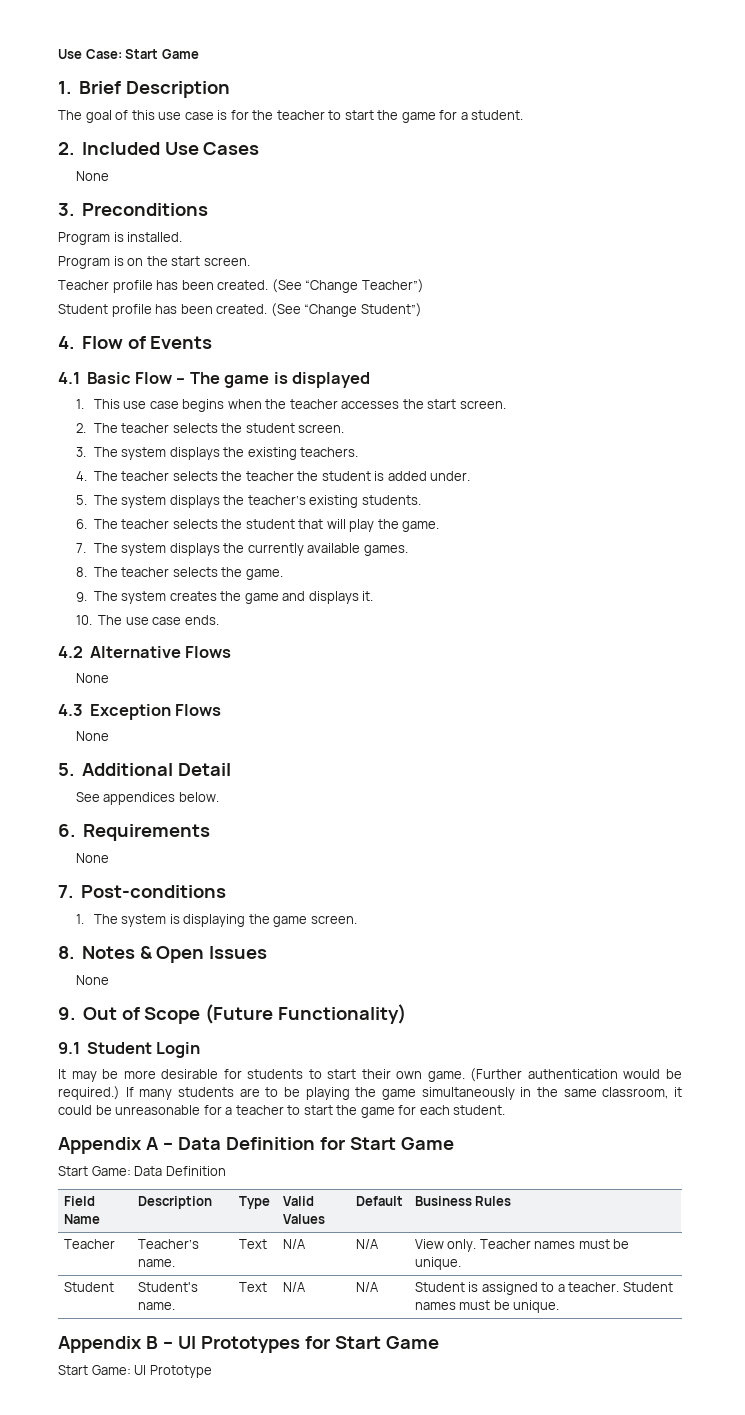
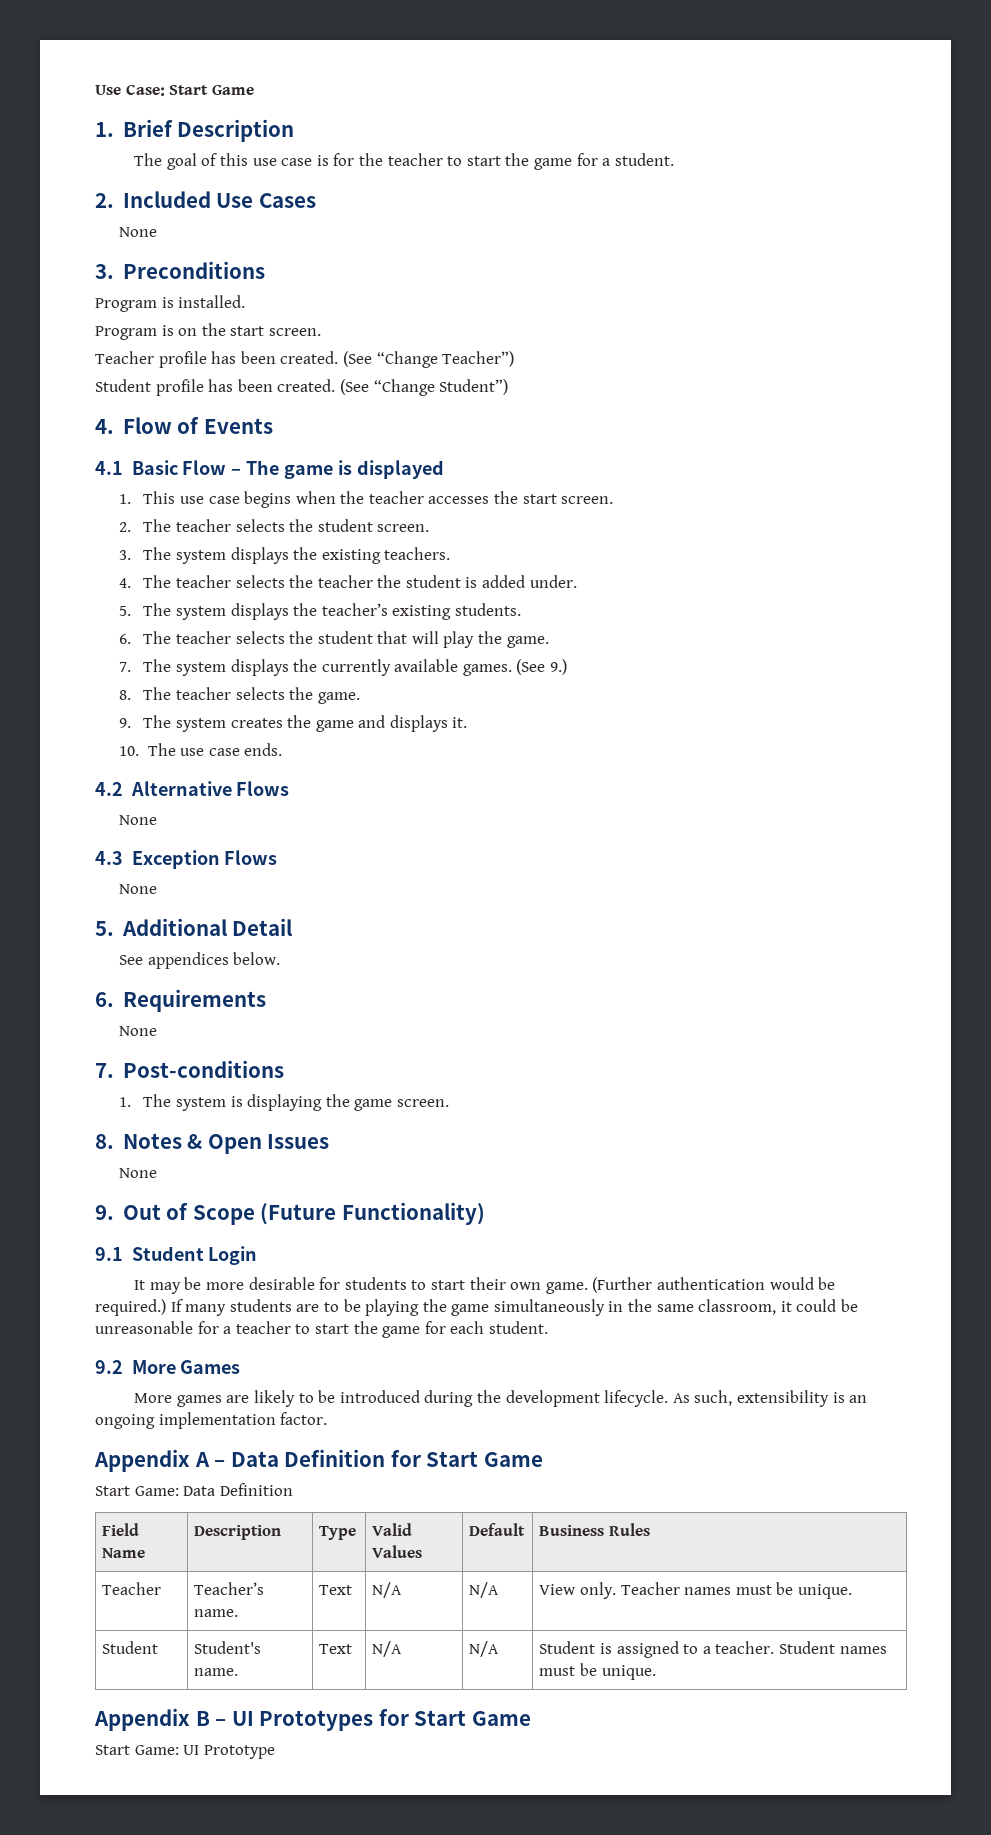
+ (See 9.)
+ 9.2 More Games
+ More games are likely to be introduced during the development lifecycle. As such, extensibility is an ongoing implementation factor.

